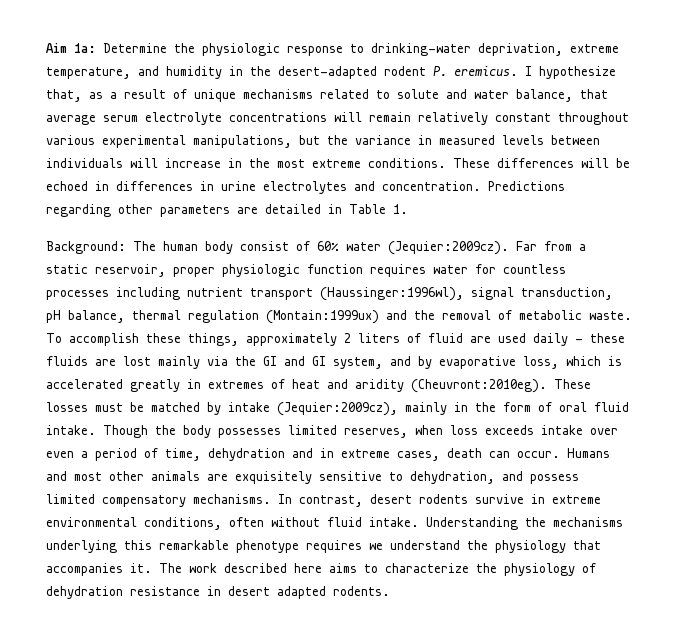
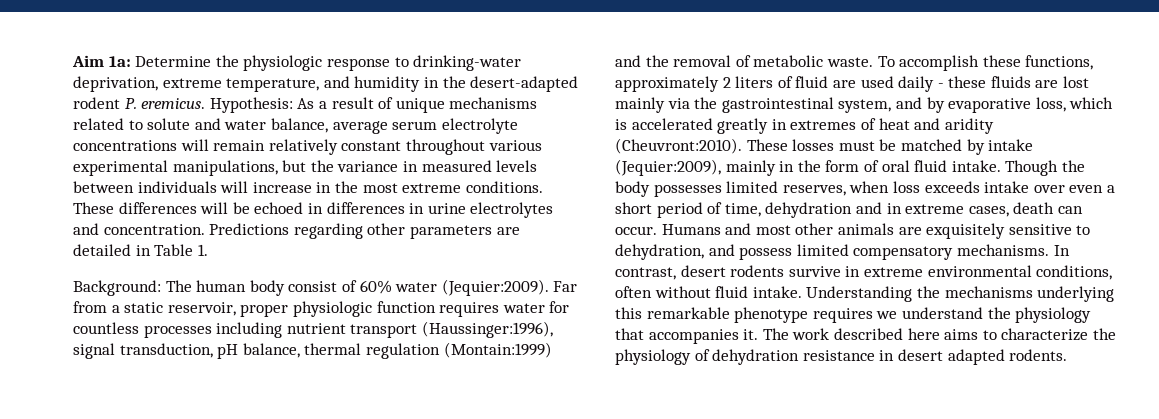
- I hypothesize that, as a result of unique mechanisms related to solute and water balance, that average serum electrolyte concentrations will remain relatively constant throughout various experimental manipulations, but the variance in measured levels between individuals will increase in the most extreme conditions.
+ Hypothesis: As a result of unique mechanisms related to solute and water balance, average serum electrolyte concentrations will remain relatively constant throughout various experimental manipulations, but the variance in measured levels between individuals will increase in the most extreme conditions.
- Background: The human body consist of 60% water (Jequier:2009cz).
+ Background: The human body consist of 60% water (Jequier:2009).
- Far from a static reservoir, proper physiologic function requires water for countless processes including nutrient transport (Haussinger:1996wl), signal transduction, pH balance, thermal regulation (Montain:1999ux) and the removal of metabolic waste.
+ Far from a static reservoir, proper physiologic function requires water for countless processes including nutrient transport (Haussinger:1996), signal transduction, pH balance, thermal regulation (Montain:1999) and the removal of metabolic waste.
- To accomplish these things, approximately 2 liters of fluid are used daily - these fluids are lost mainly via the GI and GI system, and by evaporative loss, which is accelerated greatly in extremes of heat and aridity (Cheuvront:2010eg).
+ To accomplish these functions, approximately 2 liters of fluid are used daily - these fluids are lost mainly via the gastrointestinal system, and by evaporative loss, which is accelerated greatly in extremes of heat and aridity (Cheuvront:2010).
- These losses must be matched by intake (Jequier:2009cz), mainly in the form of oral fluid intake.
+ These losses must be matched by intake (Jequier:2009), mainly in the form of oral fluid intake.
- Though the body possesses limited reserves, when loss exceeds intake over even a period of time, dehydration and in extreme cases, death can occur.
+ Though the body possesses limited reserves, when loss exceeds intake over even a short period of time, dehydration and in extreme cases, death can occur.

